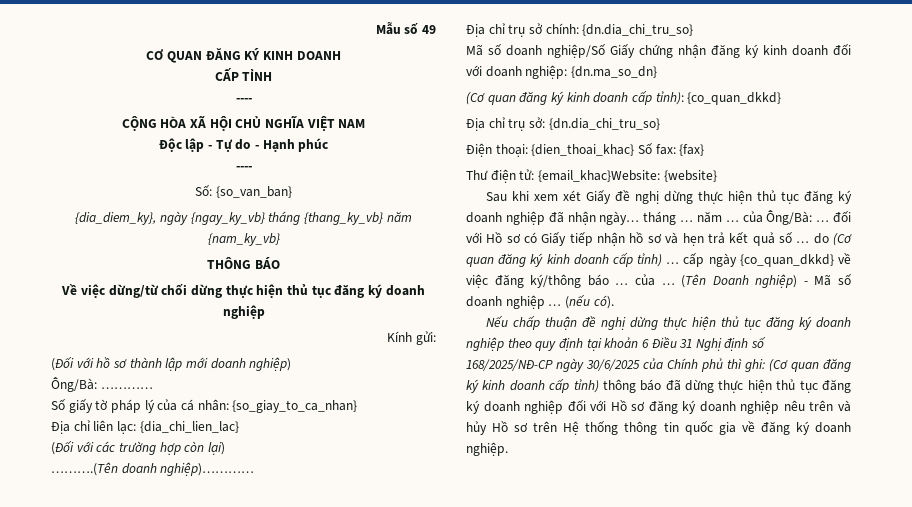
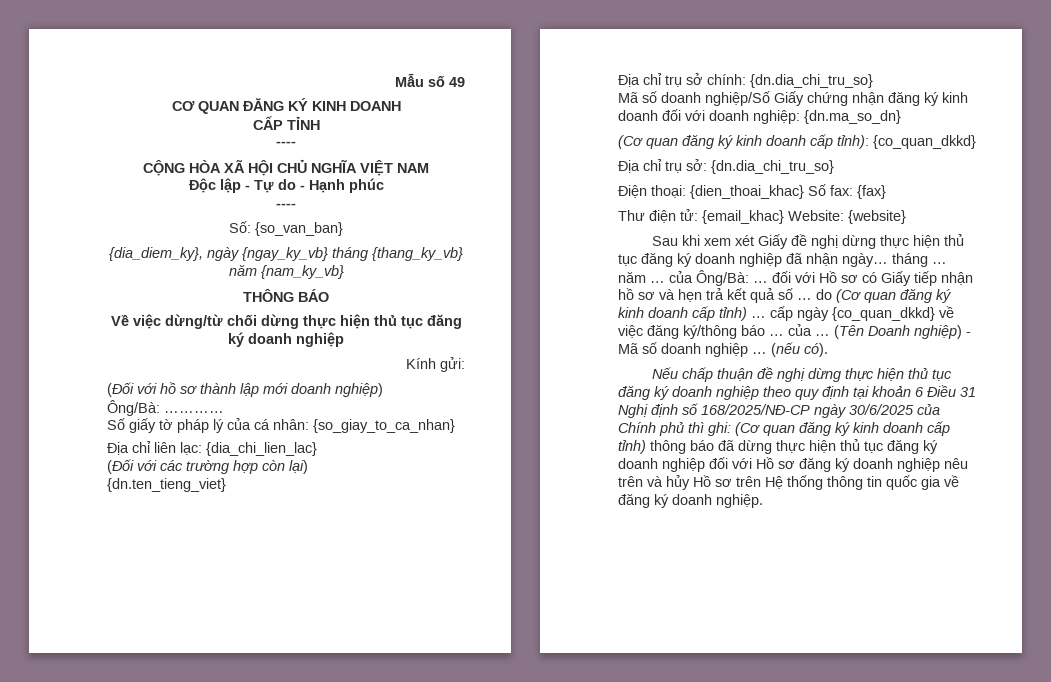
- ……….(Tên doanh nghiệp)…………
+ {dn.ten_tieng_viet}
- Thư điện tử: {email_khac}Website: {website}
+ Thư điện tử: {email_khac} Website: {website}

